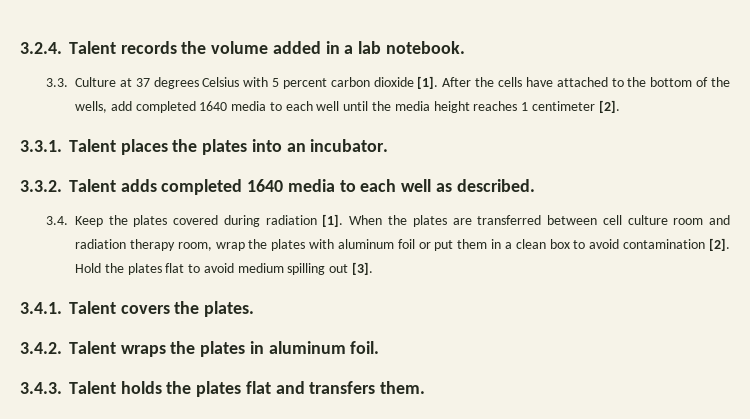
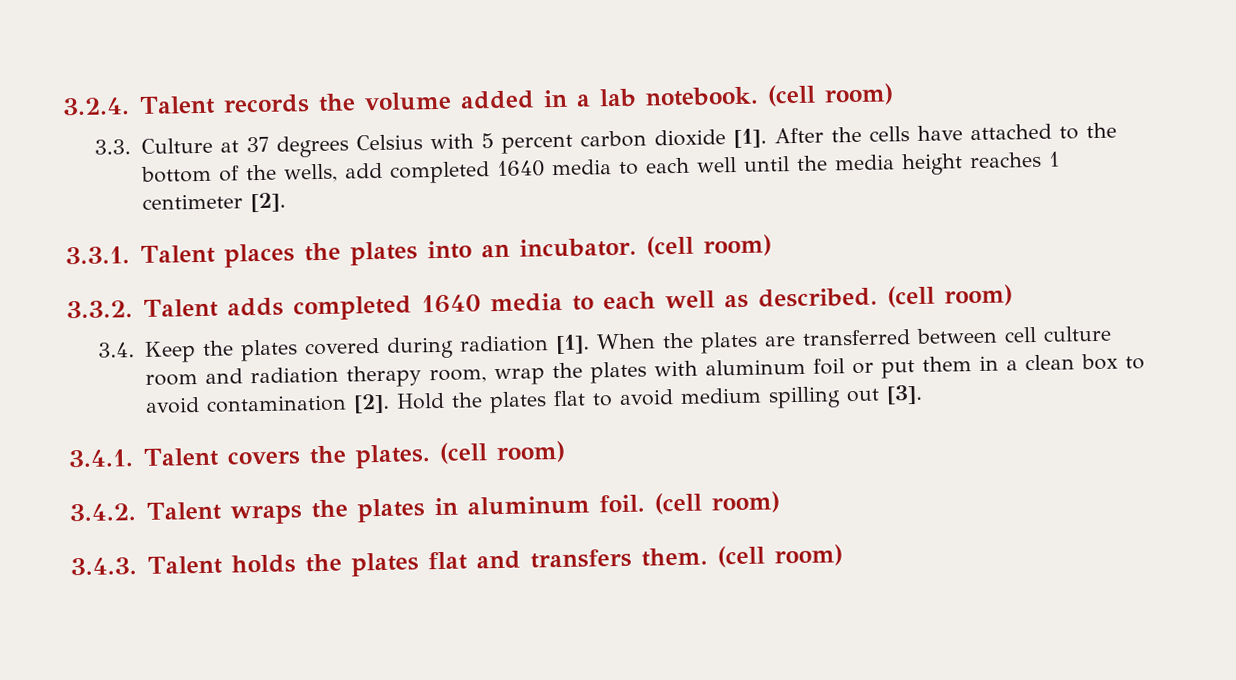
- 3.2.4. Talent records the volume added in a lab notebook.
+ 3.2.4. Talent records the volume added in a lab notebook. (cell room)
- 3.3.1. Talent places the plates into an incubator.
+ 3.3.1. Talent places the plates into an incubator. (cell room)
- 3.3.2. Talent adds completed 1640 media to each well as described.
+ 3.3.2. Talent adds completed 1640 media to each well as described. (cell room)
- 3.4.1. Talent covers the plates.
+ 3.4.1. Talent covers the plates. (cell room)
- 3.4.2. Talent wraps the plates in aluminum foil.
+ 3.4.2. Talent wraps the plates in aluminum foil. (cell room)
- 3.4.3. Talent holds the plates flat and transfers them.
+ 3.4.3. Talent holds the plates flat and transfers them. (cell room)

